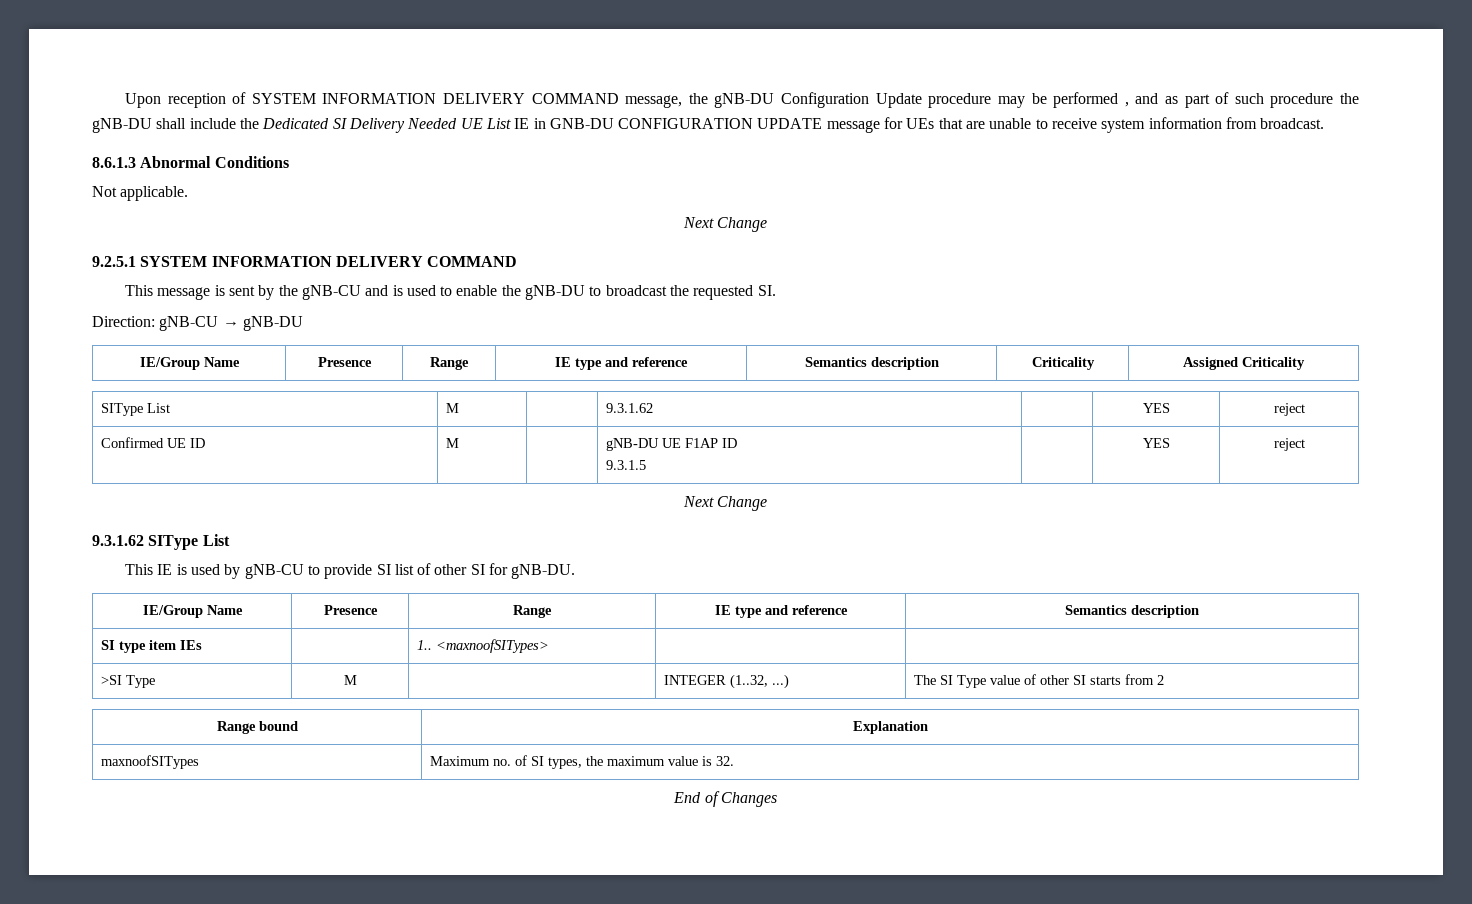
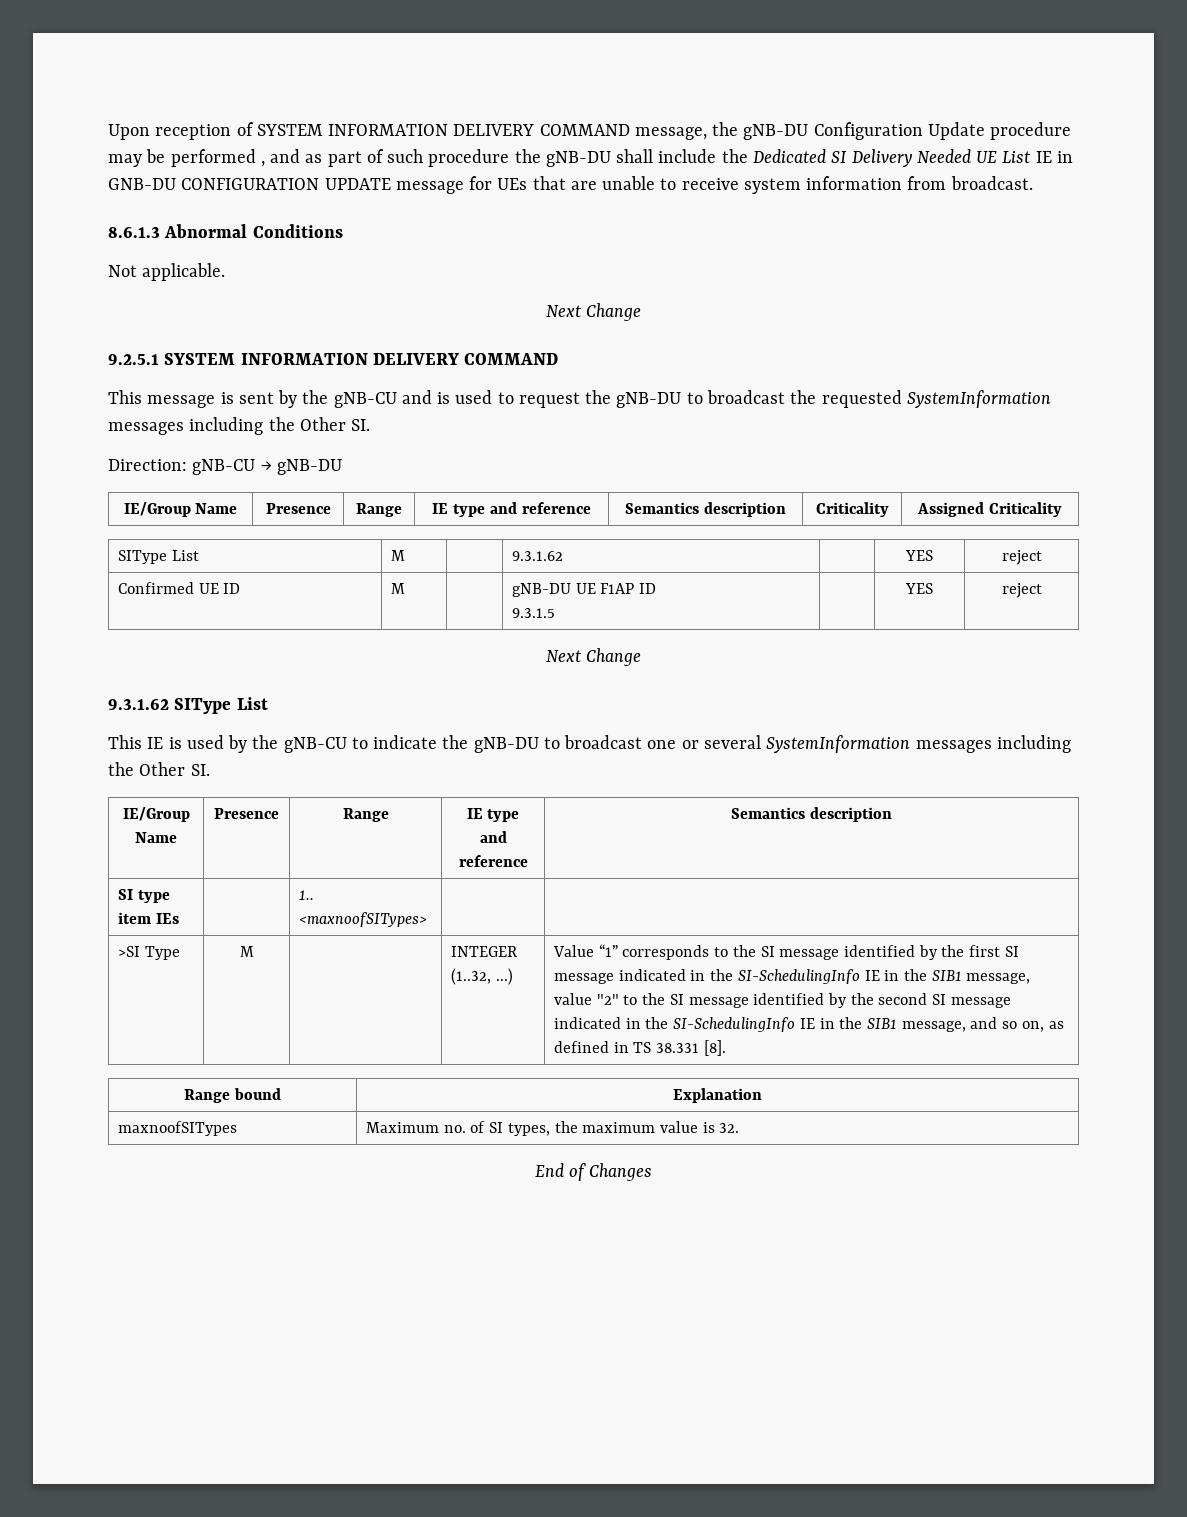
- This message is sent by the gNB-CU and is used to enable the gNB-DU to broadcast the requested SI.
+ This message is sent by the gNB-CU and is used to request the gNB-DU to broadcast the requested SystemInformation messages including the Other SI.
- This IE is used by gNB-CU to provide SI list of other SI for gNB-DU.
+ This IE is used by the gNB-CU to indicate the gNB-DU to broadcast one or several SystemInformation messages including the Other SI.
- The SI Type value of other SI starts from 2
+ Value “1” corresponds to the SI message identified by the first SI message indicated in the SI-SchedulingInfo IE in the SIB1 message, value "2" to the SI message identified by the second SI message indicated in the SI-SchedulingInfo IE in the SIB1 message, and so on, as defined in TS 38.331 [8].

